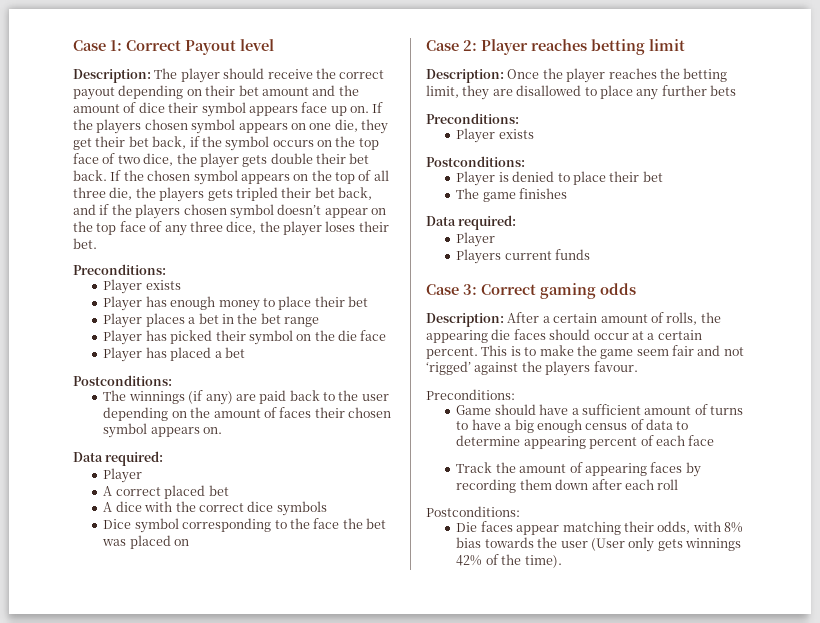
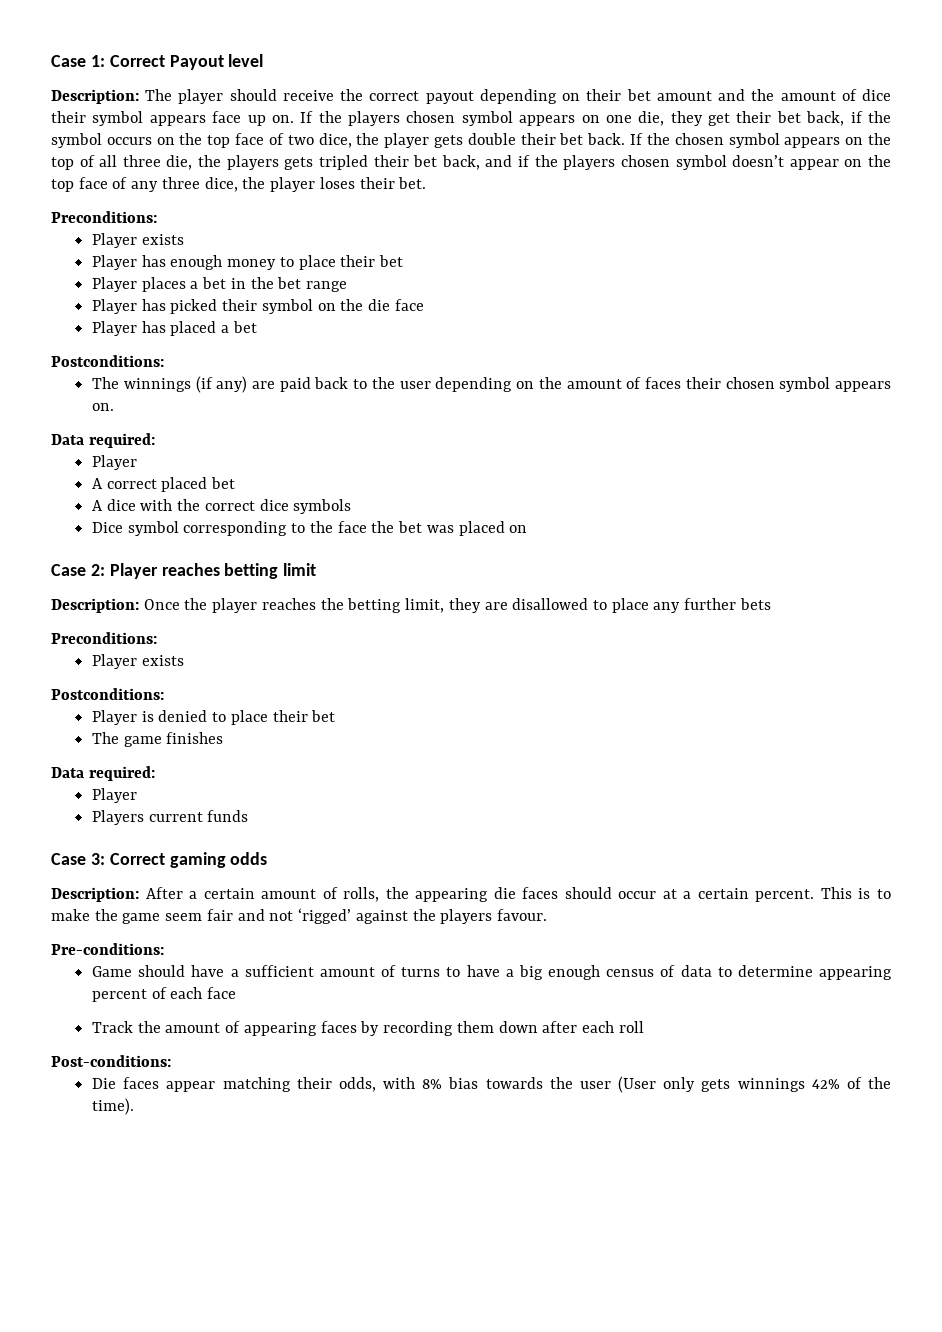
  This is to make the game seem fair and not ‘rigged’ against the players favour.
- Preconditions:
+ Pre-conditions:
  Track the amount of appearing faces by recording them down after each roll
- Postconditions:
+ Post-conditions:

